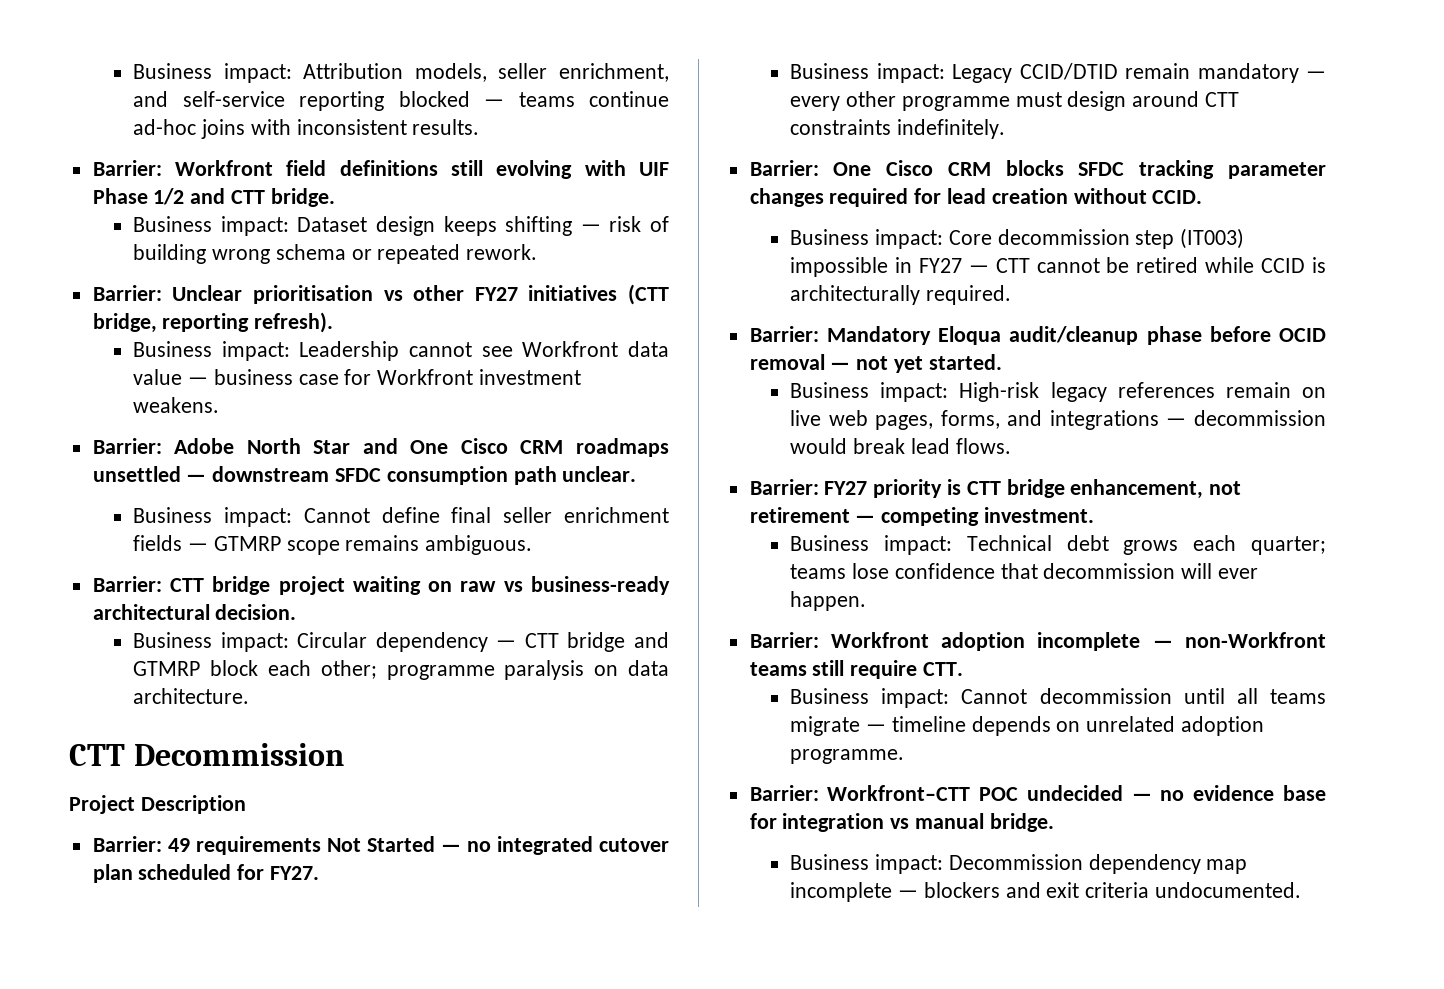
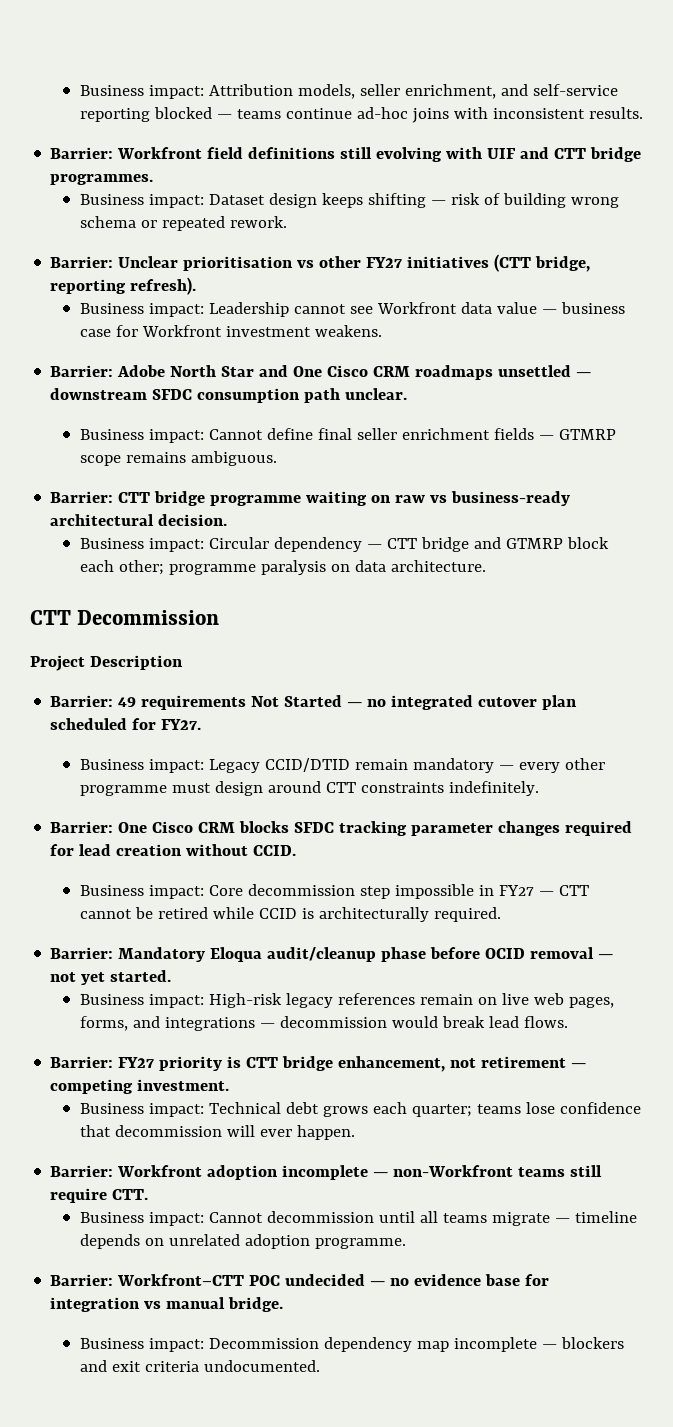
- Barrier: Workfront field definitions still evolving with UIF Phase 1/2 and CTT bridge.
+ Barrier: Workfront field definitions still evolving with UIF and CTT bridge programmes.
- Barrier: CTT bridge project waiting on raw vs business-ready architectural decision.
+ Barrier: CTT bridge programme waiting on raw vs business-ready architectural decision.
- Business impact: Core decommission step (IT003) impossible in FY27 — CTT cannot be retired while CCID is architecturally required.
+ Business impact: Core decommission step impossible in FY27 — CTT cannot be retired while CCID is architecturally required.

